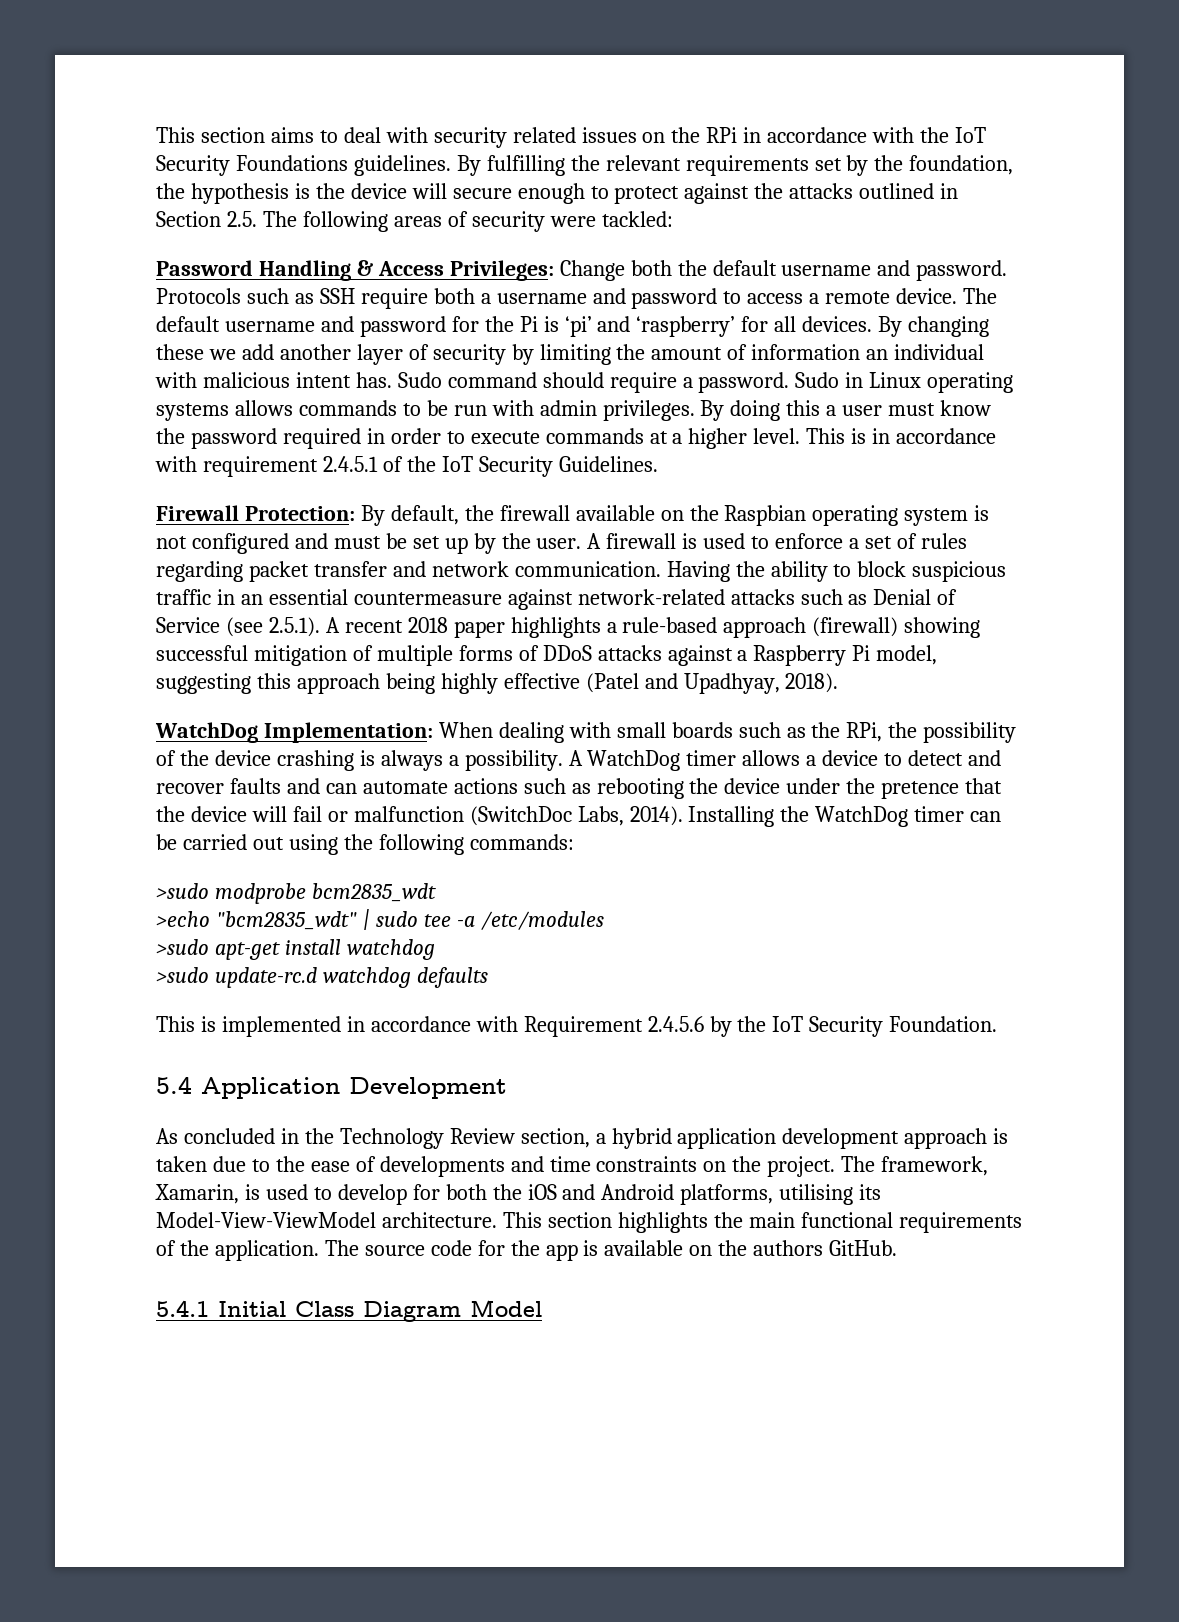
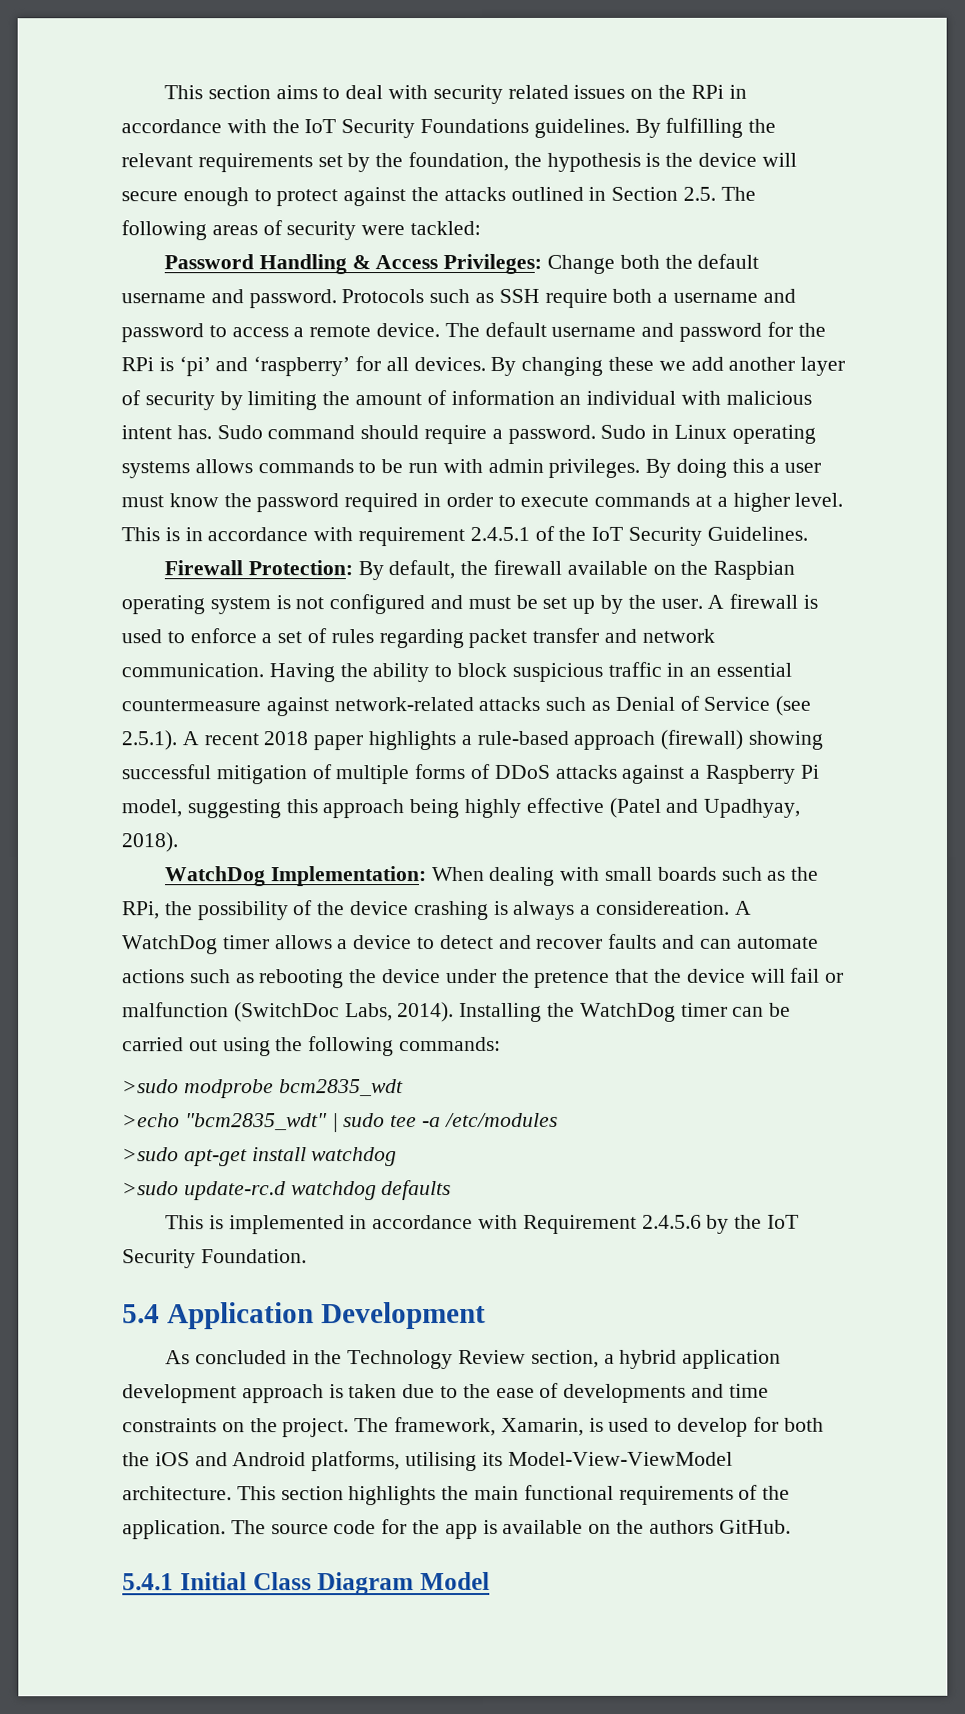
- The default username and password for the Pi is ‘pi’ and ‘raspberry’ for all devices.
+ The default username and password for the RPi is ‘pi’ and ‘raspberry’ for all devices.
- WatchDog Implementation: When dealing with small boards such as the RPi, the possibility of the device crashing is always a possibility.
+ WatchDog Implementation: When dealing with small boards such as the RPi, the possibility of the device crashing is always a considereation.

